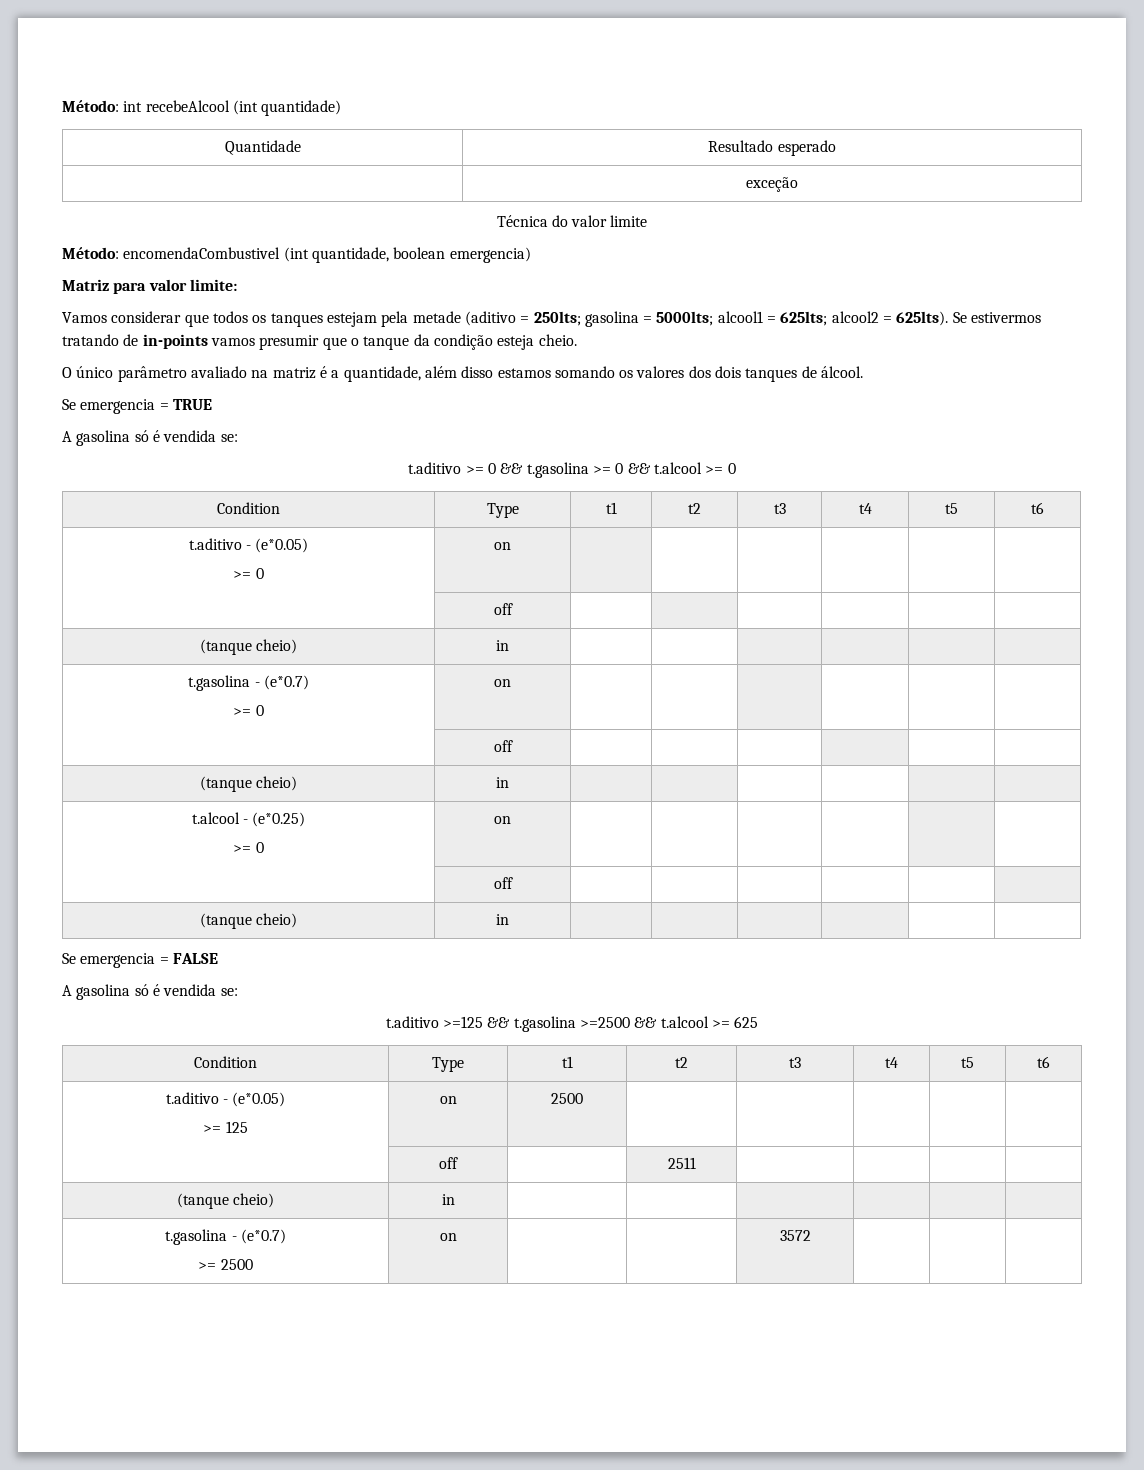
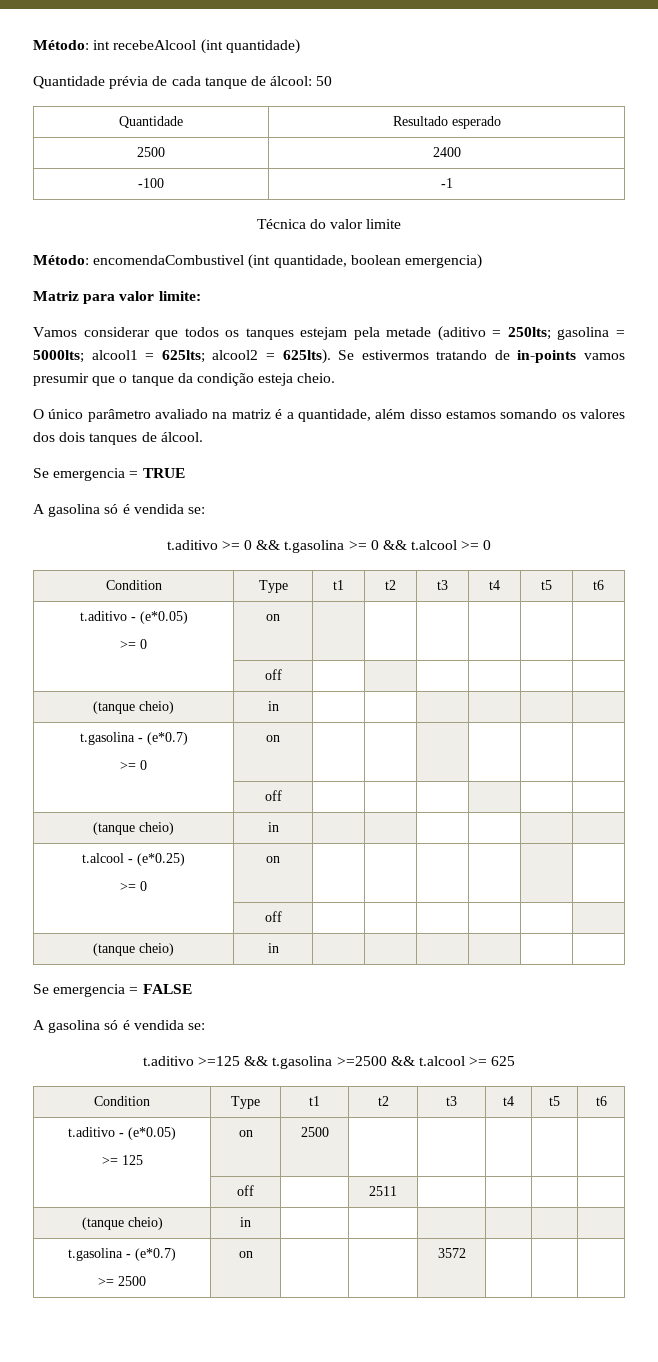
+ Quantidade prévia de cada tanque de álcool: 50
- | exceção
+ 2500 | 2400
+ -100 | -1

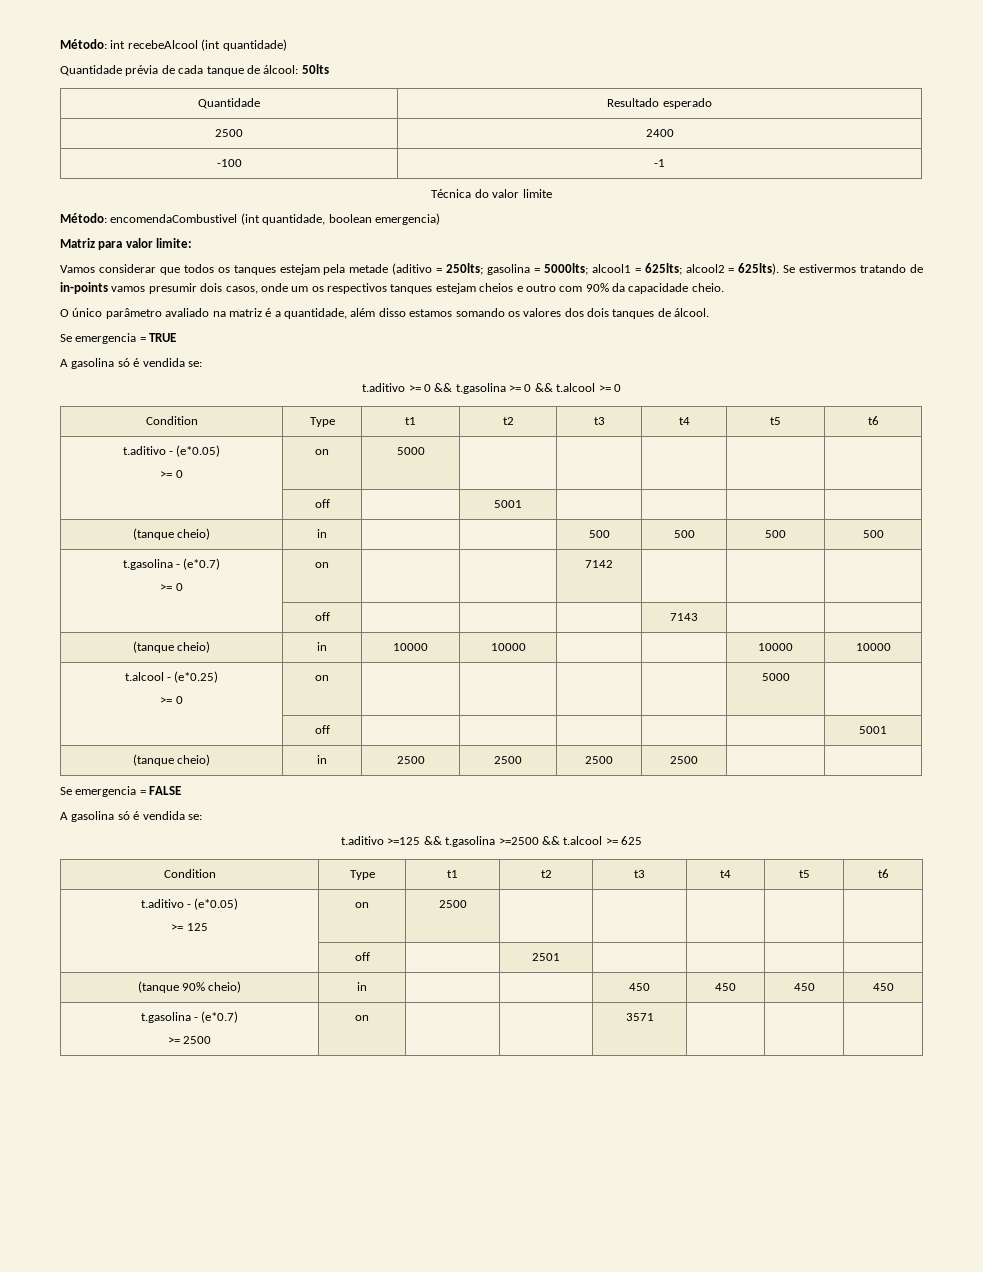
- Quantidade prévia de cada tanque de álcool: 50
+ Quantidade prévia de cada tanque de álcool: 50lts
- Se estivermos tratando de in-points vamos presumir que o tanque da condição esteja cheio.
+ Se estivermos tratando de in-points vamos presumir dois casos, onde um os respectivos tanques estejam cheios e outro com 90% da capacidade cheio.
  t.aditivo >= 0 && t.gasolina >= 0 && t.alcool >= 0
  Condition | Type | t1 | t2 | t3 | t4 | t5 | t6
  t.aditivo - (e*0.05)
- >= 0 | on | | | | | |
- | off | | | | | |
- (tanque cheio) | in | | | | | |
+ >= 0 | on | 5000 | | | | |
+ | off | | 5001 | | | |
+ (tanque cheio) | in | | | 500 | 500 | 500 | 500
  t.gasolina - (e*0.7)
- >= 0 | on | | | | | |
- | off | | | | | |
- (tanque cheio) | in | | | | | |
+ >= 0 | on | | | 7142 | | |
+ | off | | | | 7143 | |
+ (tanque cheio) | in | 10000 | 10000 | | | 10000 | 10000
  t.alcool - (e*0.25)
- >= 0 | on | | | | | |
- | off | | | | | |
- (tanque cheio) | in | | | | | |
+ >= 0 | on | | | | | 5000 |
+ | off | | | | | | 5001
+ (tanque cheio) | in | 2500 | 2500 | 2500 | 2500 | |
- | off | | 2511 | | | |
- (tanque cheio) | in | | | | | |
+ | off | | 2501 | | | |
+ (tanque 90% cheio) | in | | | 450 | 450 | 450 | 450
  t.gasolina - (e*0.7)
- >= 2500 | on | | | 3572 | | |
+ >= 2500 | on | | | 3571 | | |

